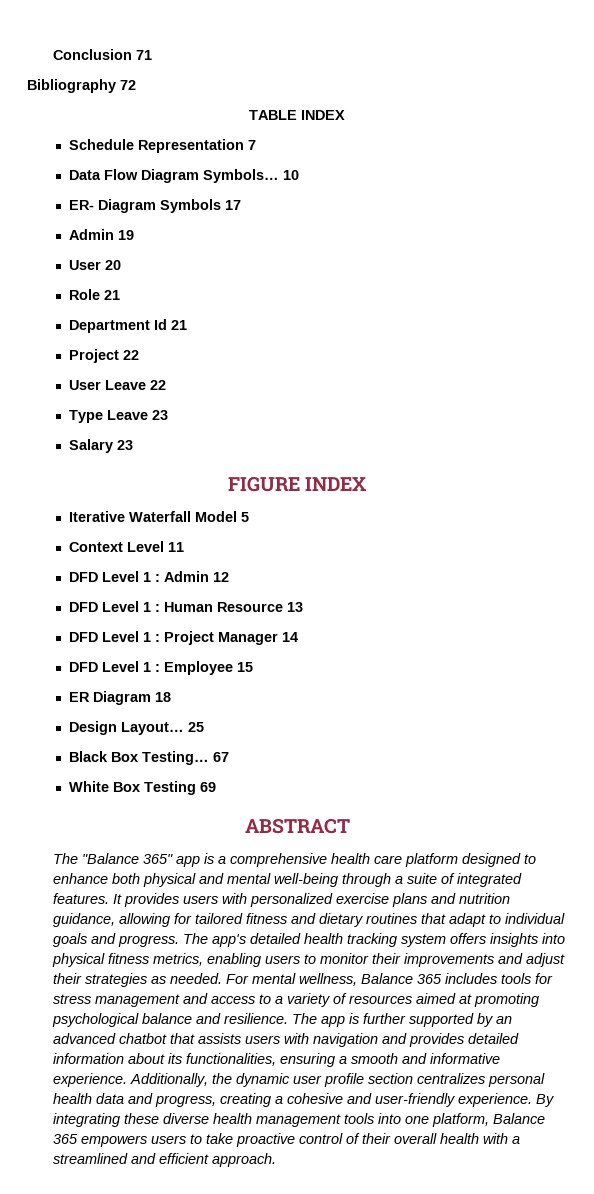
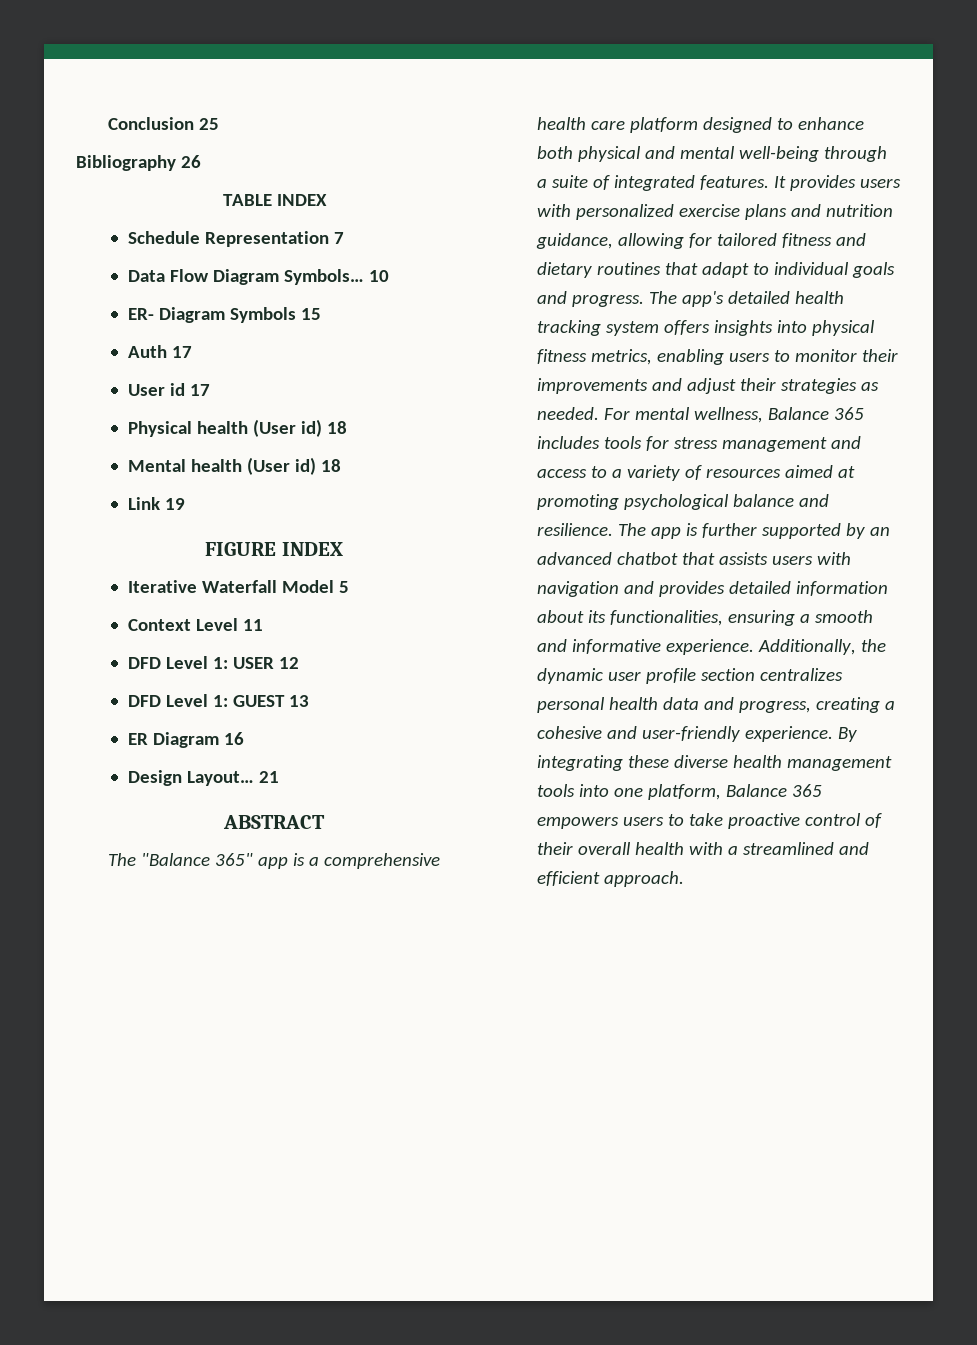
- Conclusion 71
+ Conclusion 25
- Bibliography 72
+ Bibliography 26
- ER- Diagram Symbols 17
- Admin 19
- User 20
- Role 21
- Department Id 21
- Project 22
- User Leave 22
- Type Leave 23
- Salary 23
+ ER- Diagram Symbols 15
+ Auth 17
+ User id 17
+ Physical health (User id) 18
+ Mental health (User id) 18
+ Link 19
- DFD Level 1 : Admin 12
+ DFD Level 1: USER 12
- DFD Level 1 : Human Resource 13
- DFD Level 1 : Project Manager 14
- DFD Level 1 : Employee 15
+ DFD Level 1: GUEST 13
- ER Diagram 18
+ ER Diagram 16
- 25
- Black Box Testing… 67
- White Box Testing 69
+ 21

